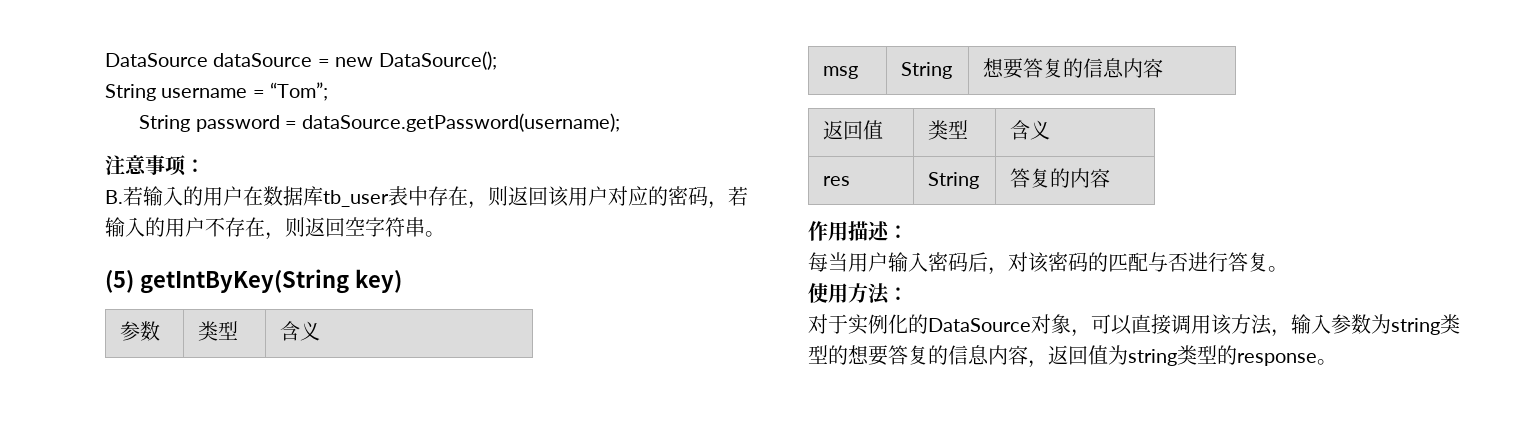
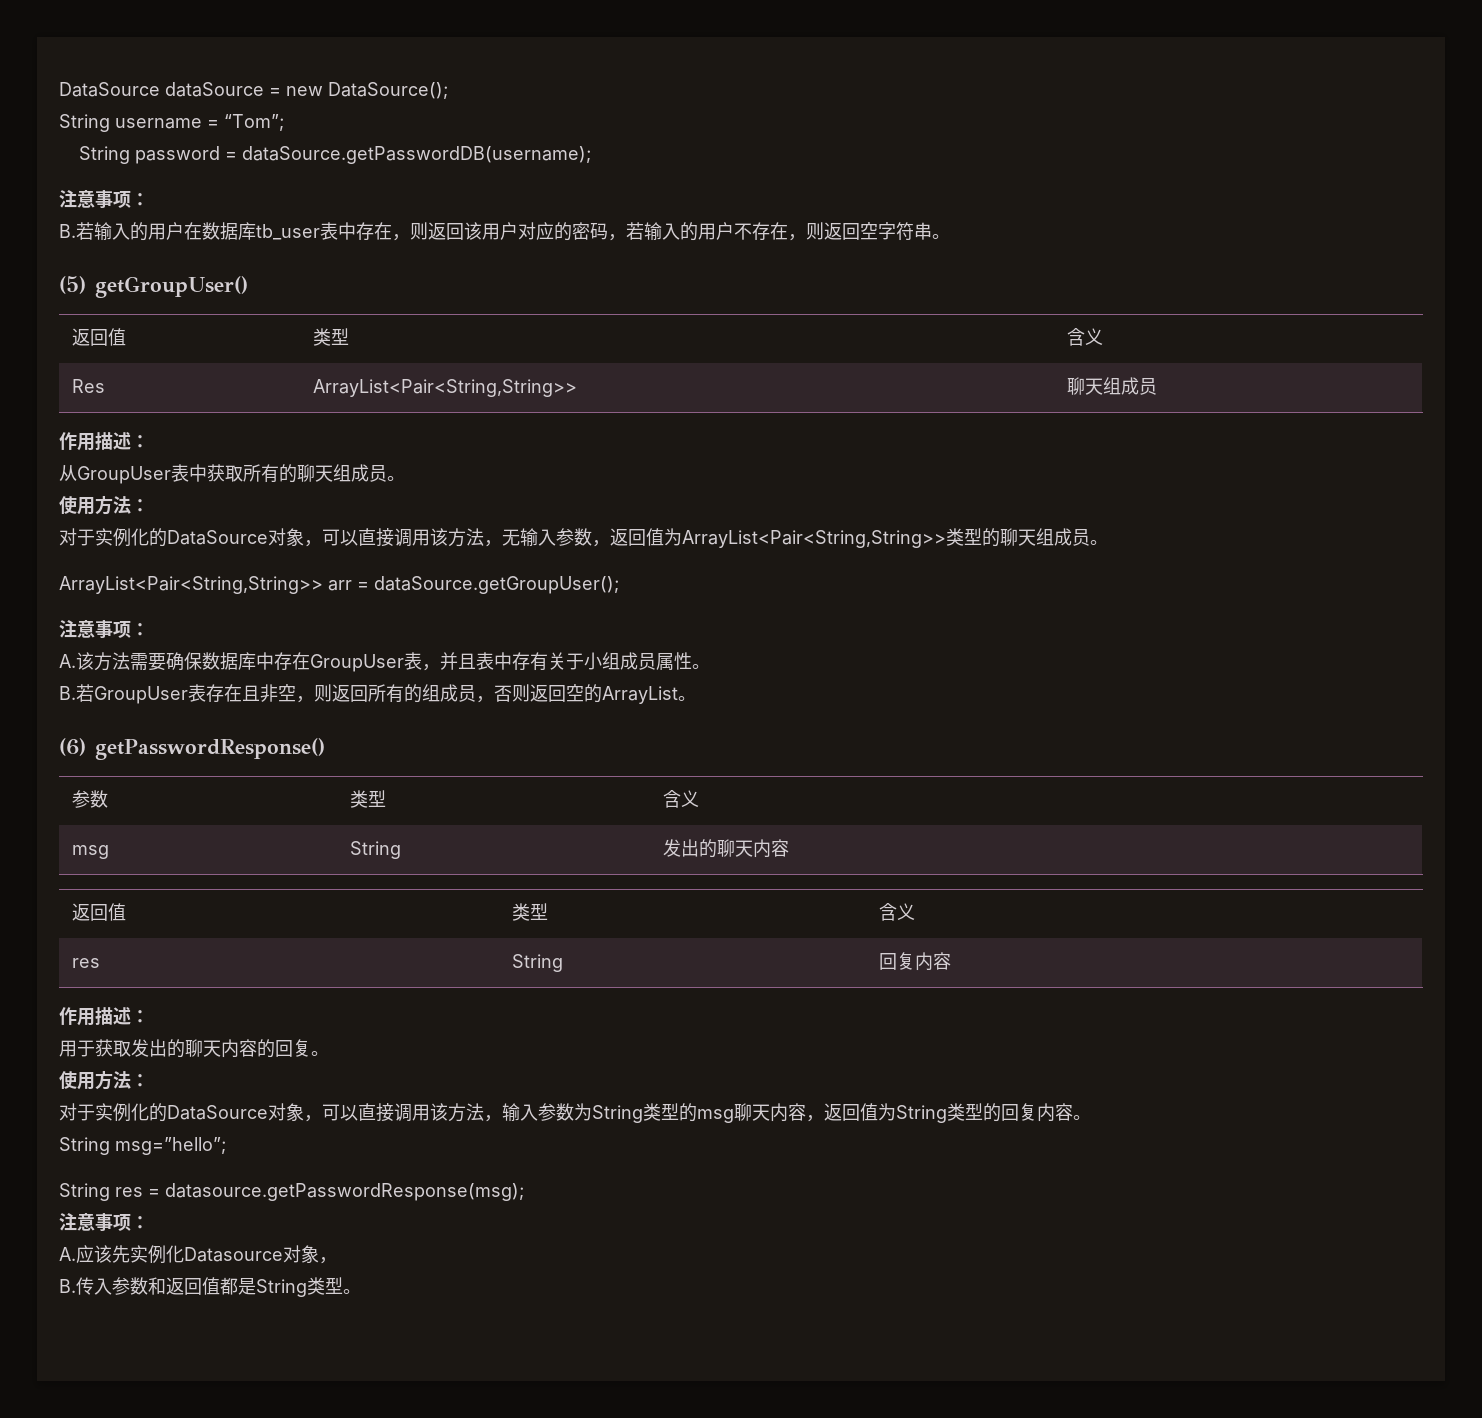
- String password = dataSource.getPassword(username);
+ String password = dataSource.getPasswordDB(username);
- (5) getIntByKey(String key)
+ (5) getGroupUser()
+ 返回值 | 类型 | 含义
+ Res | ArrayList<Pair<String,String>> | 聊天组成员
+ 作用描述：
+ 从GroupUser表中获取所有的聊天组成员。
+ 使用方法：
+ 对于实例化的DataSource对象，可以直接调用该方法，无输入参数，返回值为ArrayList<Pair<String,String>>类型的聊天组成员。
+ ArrayList<Pair<String,String>> arr = dataSource.getGroupUser();
+ 注意事项：
+ A.该方法需要确保数据库中存在GroupUser表，并且表中存有关于小组成员属性。
+ B.若GroupUser表存在且非空，则返回所有的组成员，否则返回空的ArrayList。
+ (6) getPasswordResponse()
- msg | String | 想要答复的信息内容
+ msg | String | 发出的聊天内容
- res | String | 答复的内容
+ res | String | 回复内容
- 每当用户输入密码后，对该密码的匹配与否进行答复。
+ 用于获取发出的聊天内容的回复。
- 对于实例化的DataSource对象，可以直接调用该方法，输入参数为string类型的想要答复的信息内容，返回值为string类型的response。
+ 对于实例化的DataSource对象，可以直接调用该方法，输入参数为String类型的msg聊天内容，返回值为String类型的回复内容。
+ String msg=”hello”;
+ String res = datasource.getPasswordResponse(msg);
+ 注意事项：
+ A.应该先实例化Datasource对象，
+ B.传入参数和返回值都是String类型。

